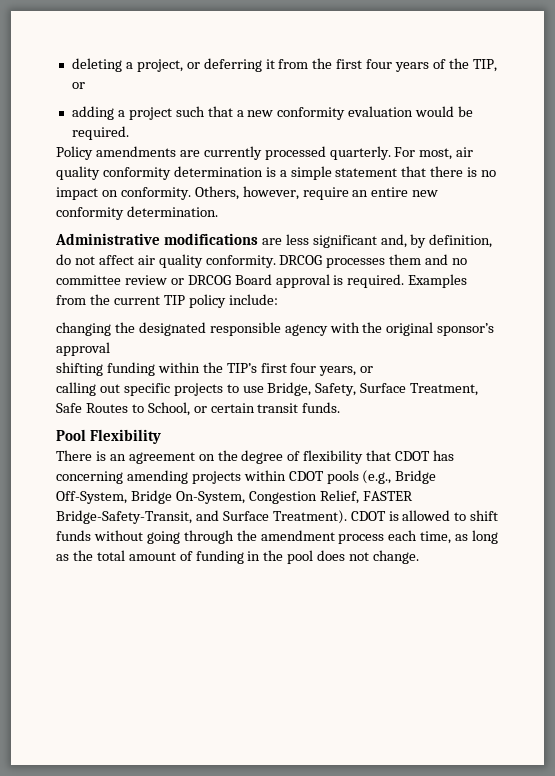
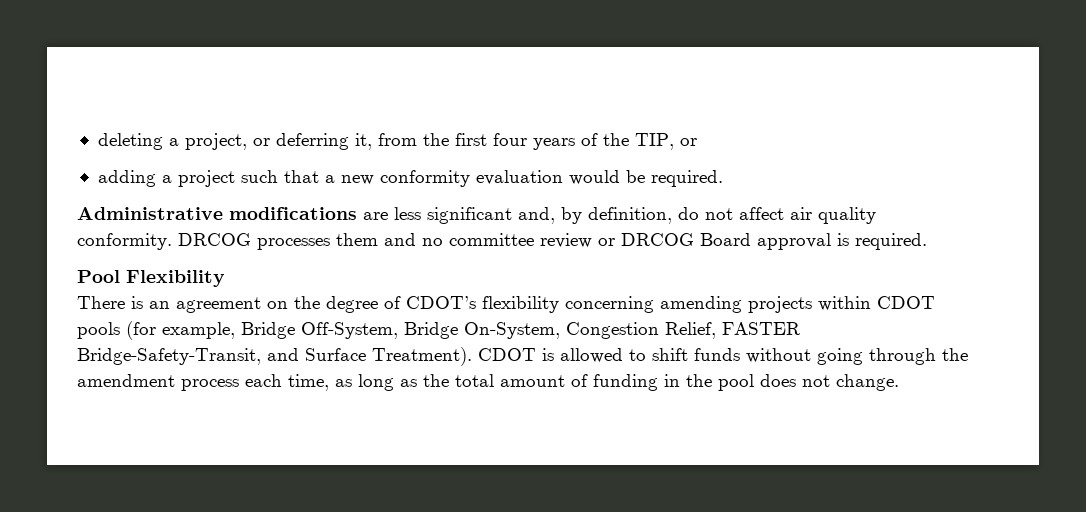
- deleting a project, or deferring it from the first four years of the TIP, or
+ deleting a project, or deferring it, from the first four years of the TIP, or
- Policy amendments are currently processed quarterly. For most, air quality conformity determination is a simple statement that there is no impact on conformity. Others, however, require an entire new conformity determination.
- Examples from the current TIP policy include:
- changing the designated responsible agency with the original sponsor’s approval
- shifting funding within the TIP’s first four years, or
- calling out specific projects to use Bridge, Safety, Surface Treatment, Safe Routes to School, or certain transit funds.
- There is an agreement on the degree of flexibility that CDOT has concerning amending projects within CDOT pools (e.g., Bridge Off-System, Bridge On-System, Congestion Relief, FASTER Bridge-Safety-Transit, and Surface Treatment).
+ There is an agreement on the degree of CDOT’s flexibility concerning amending projects within CDOT pools (for example, Bridge Off-System, Bridge On-System, Congestion Relief, FASTER Bridge-Safety-Transit, and Surface Treatment).

